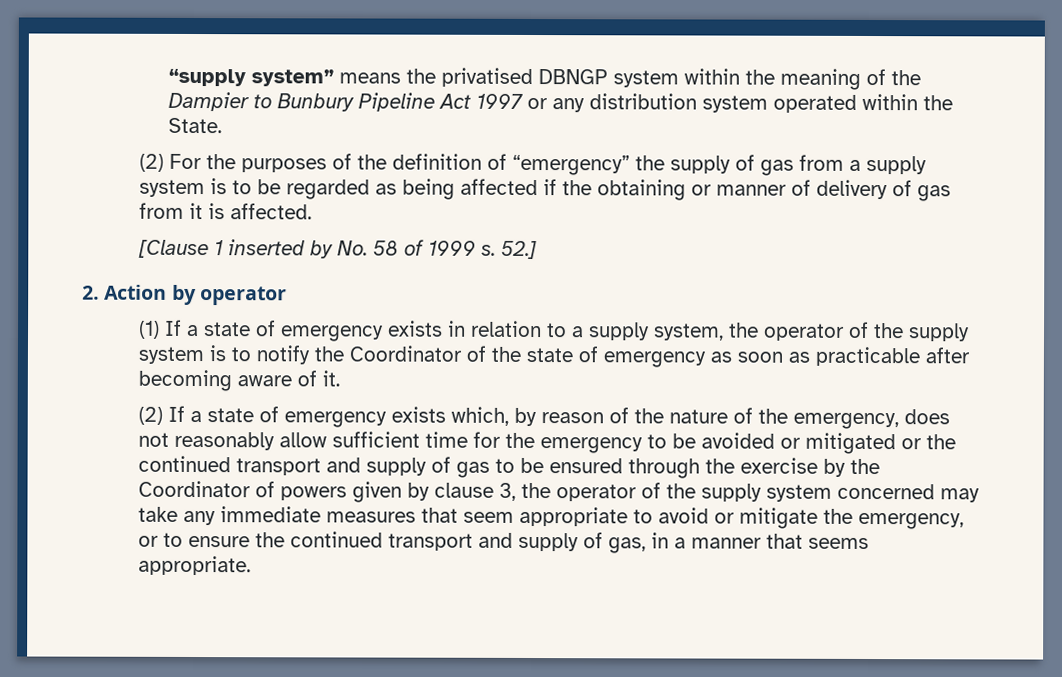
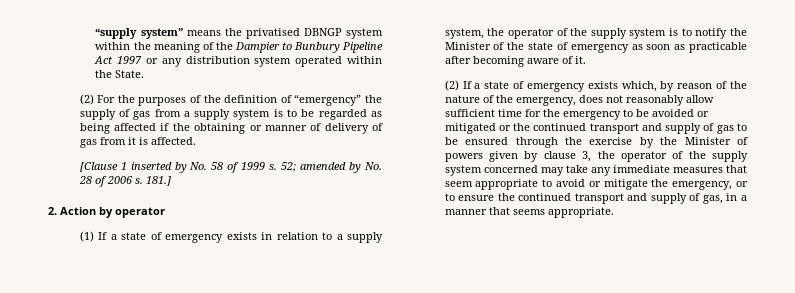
- 52.]
+ 52; amended by No. 28 of 2006 s. 181.]
- (1) If a state of emergency exists in relation to a supply system, the operator of the supply system is to notify the Coordinator of the state of emergency as soon as practicable after becoming aware of it.
+ (1) If a state of emergency exists in relation to a supply system, the operator of the supply system is to notify the Minister of the state of emergency as soon as practicable after becoming aware of it.
- (2) If a state of emergency exists which, by reason of the nature of the emergency, does not reasonably allow sufficient time for the emergency to be avoided or mitigated or the continued transport and supply of gas to be ensured through the exercise by the Coordinator of powers given by clause 3, the operator of the supply system concerned may take any immediate measures that seem appropriate to avoid or mitigate the emergency, or to ensure the continued transport and supply of gas, in a manner that seems appropriate.
+ (2) If a state of emergency exists which, by reason of the nature of the emergency, does not reasonably allow sufficient time for the emergency to be avoided or mitigated or the continued transport and supply of gas to be ensured through the exercise by the Minister of powers given by clause 3, the operator of the supply system concerned may take any immediate measures that seem appropriate to avoid or mitigate the emergency, or to ensure the continued transport and supply of gas, in a manner that seems appropriate.

